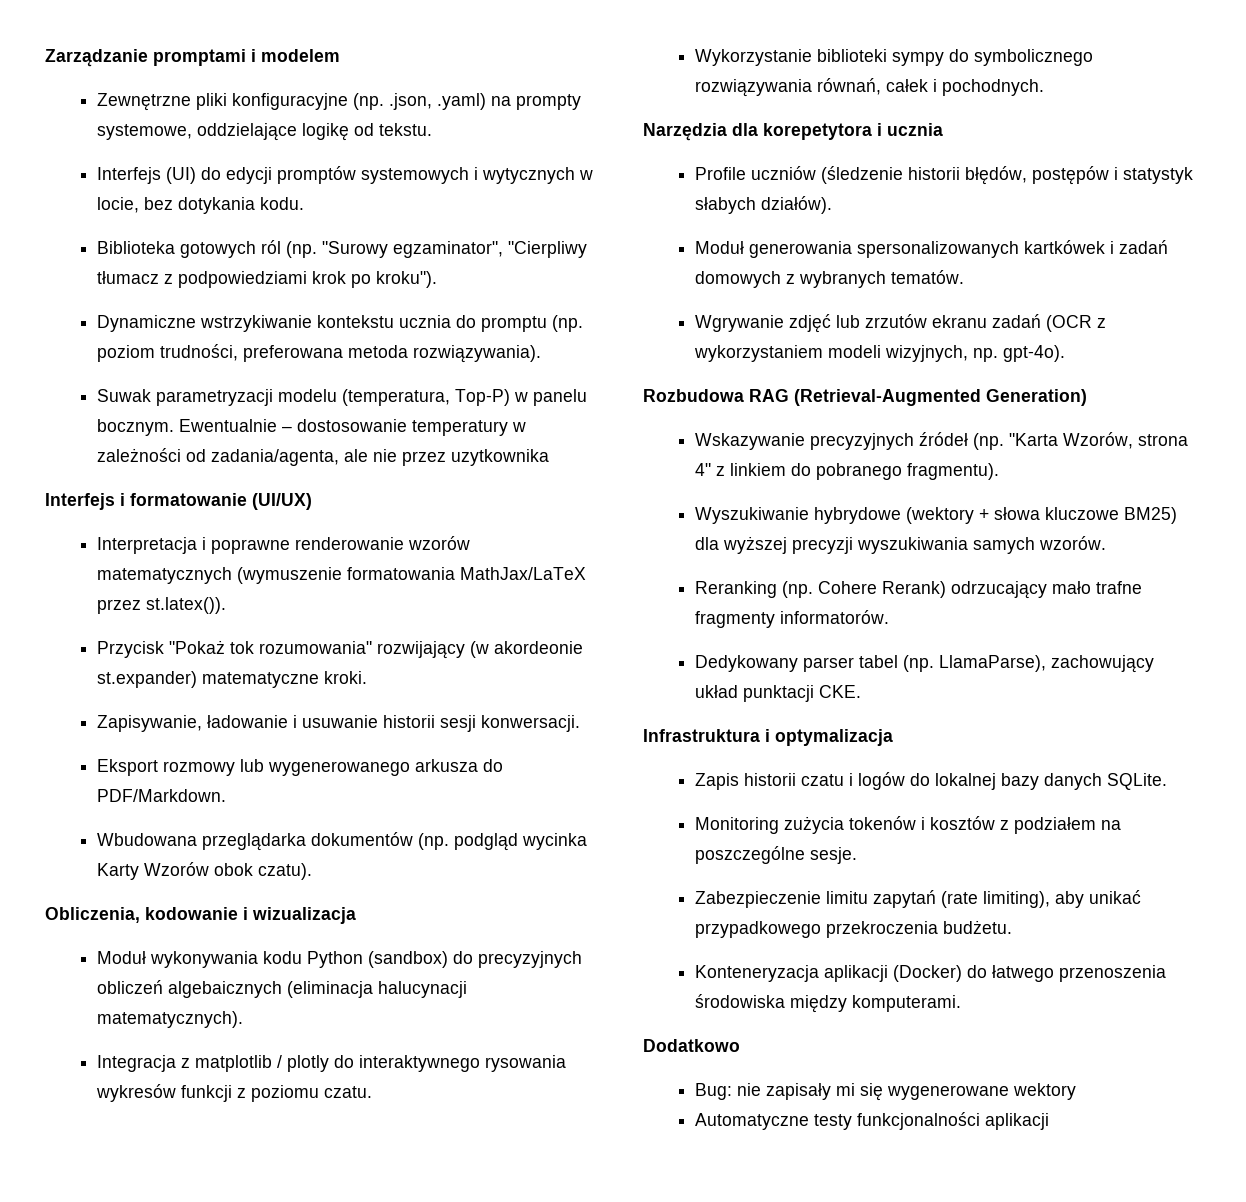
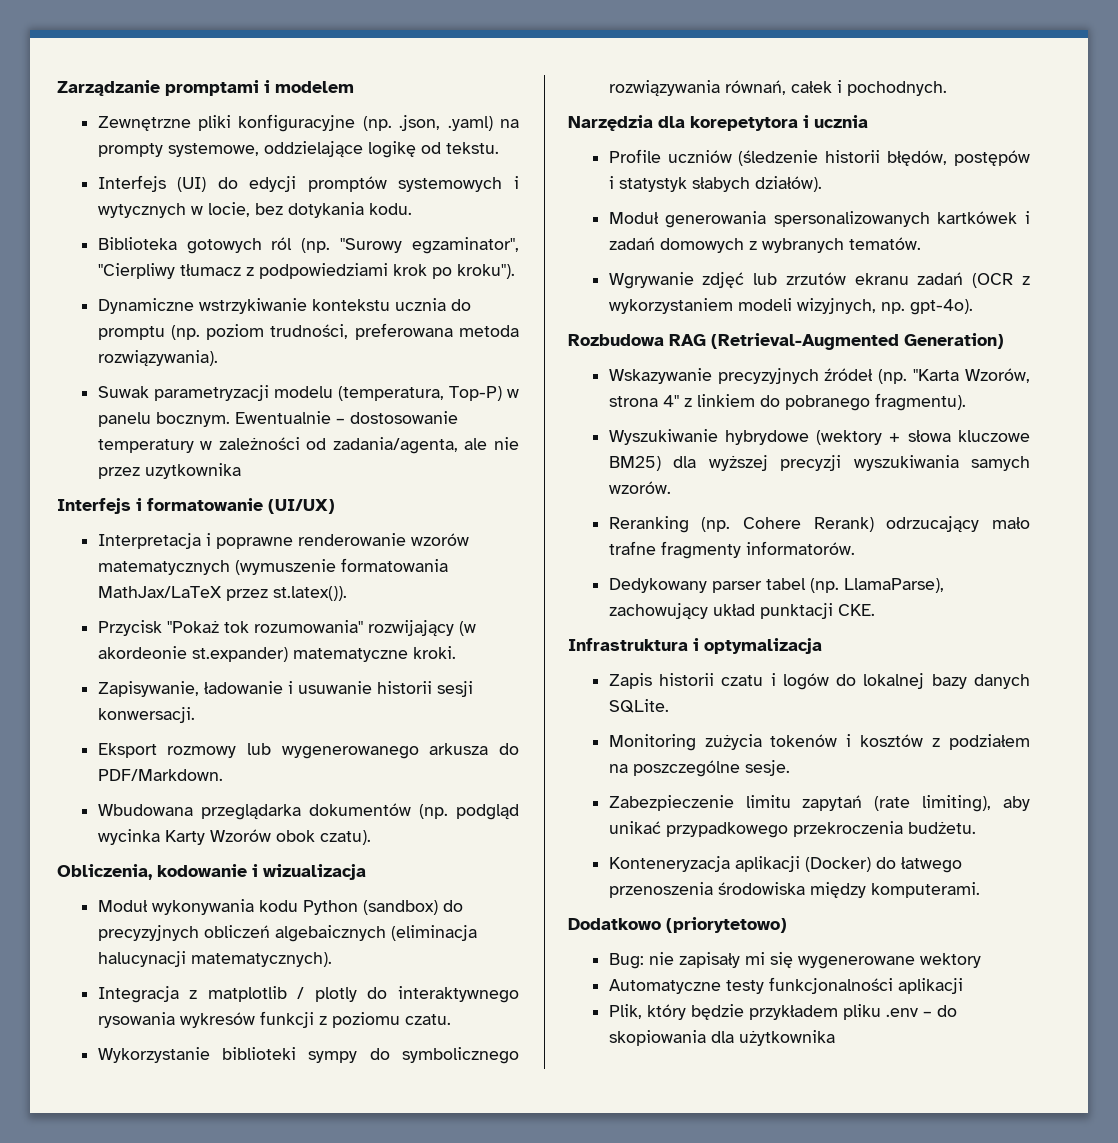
- Dodatkowo
+ Dodatkowo (priorytetowo)
+ Plik, który będzie przykładem pliku .env – do skopiowania dla użytkownika

